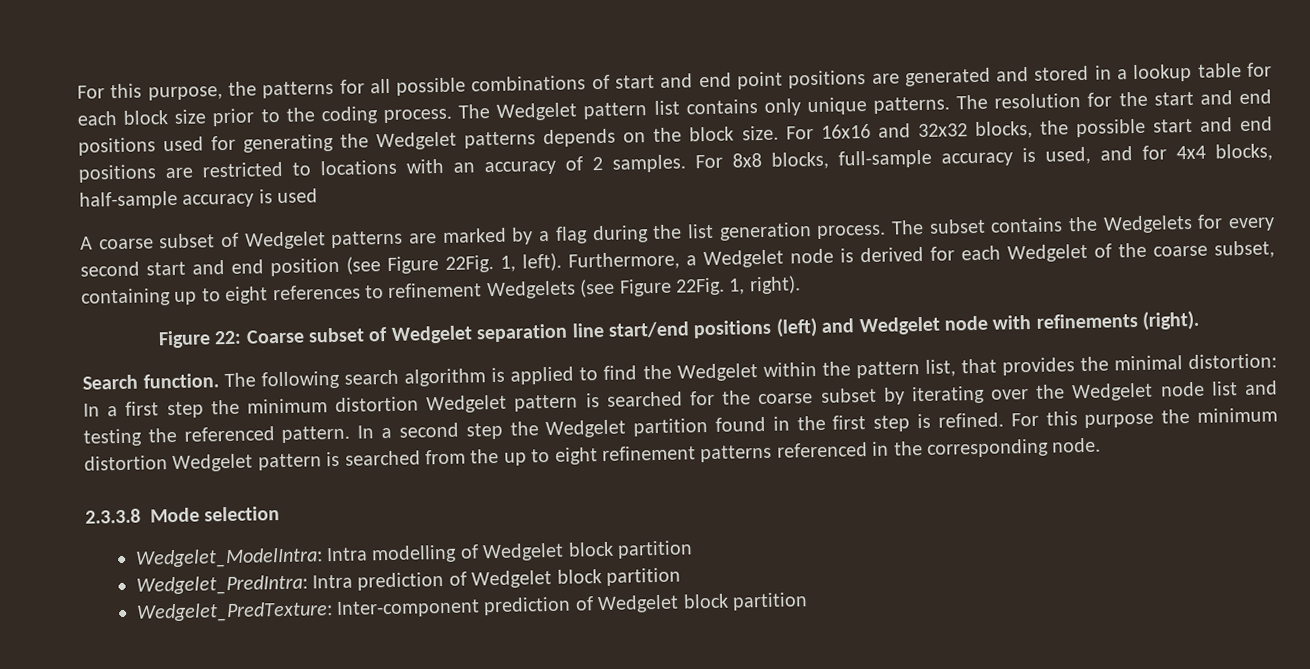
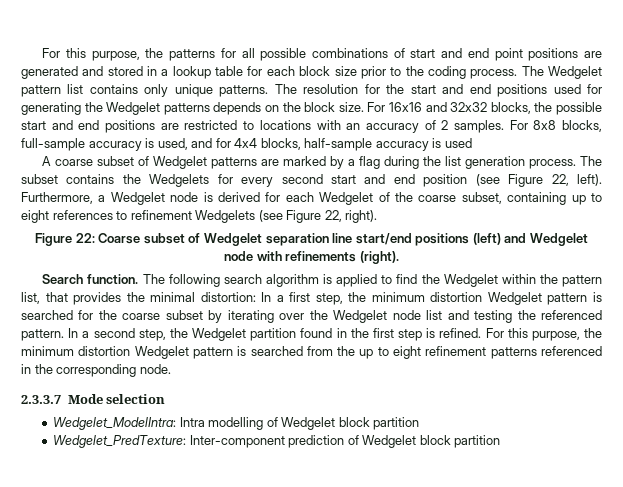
- The subset contains the Wedgelets for every second start and end position (see Figure 22Fig. 1, left).
+ The subset contains the Wedgelets for every second start and end position (see Figure 22, left).
- Furthermore, a Wedgelet node is derived for each Wedgelet of the coarse subset, containing up to eight references to refinement Wedgelets (see Figure 22Fig. 1, right).
+ Furthermore, a Wedgelet node is derived for each Wedgelet of the coarse subset, containing up to eight references to refinement Wedgelets (see Figure 22, right).
- The following search algorithm is applied to find the Wedgelet within the pattern list, that provides the minimal distortion: In a first step the minimum distortion Wedgelet pattern is searched for the coarse subset by iterating over the Wedgelet node list and testing the referenced pattern.
+ The following search algorithm is applied to find the Wedgelet within the pattern list, that provides the minimal distortion: In a first step, the minimum distortion Wedgelet pattern is searched for the coarse subset by iterating over the Wedgelet node list and testing the referenced pattern.
- In a second step the Wedgelet partition found in the first step is refined.
+ In a second step, the Wedgelet partition found in the first step is refined.
- For this purpose the minimum distortion Wedgelet pattern is searched from the up to eight refinement patterns referenced in the corresponding node.
+ For this purpose, the minimum distortion Wedgelet pattern is searched from the up to eight refinement patterns referenced in the corresponding node.
- 2.3.3.8 Mode selection
+ 2.3.3.7 Mode selection
- Wedgelet_PredIntra: Intra prediction of Wedgelet block partition

